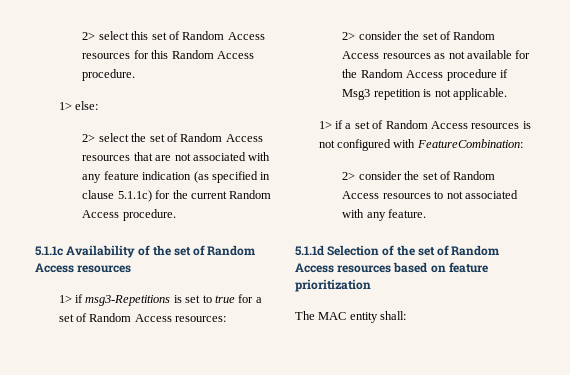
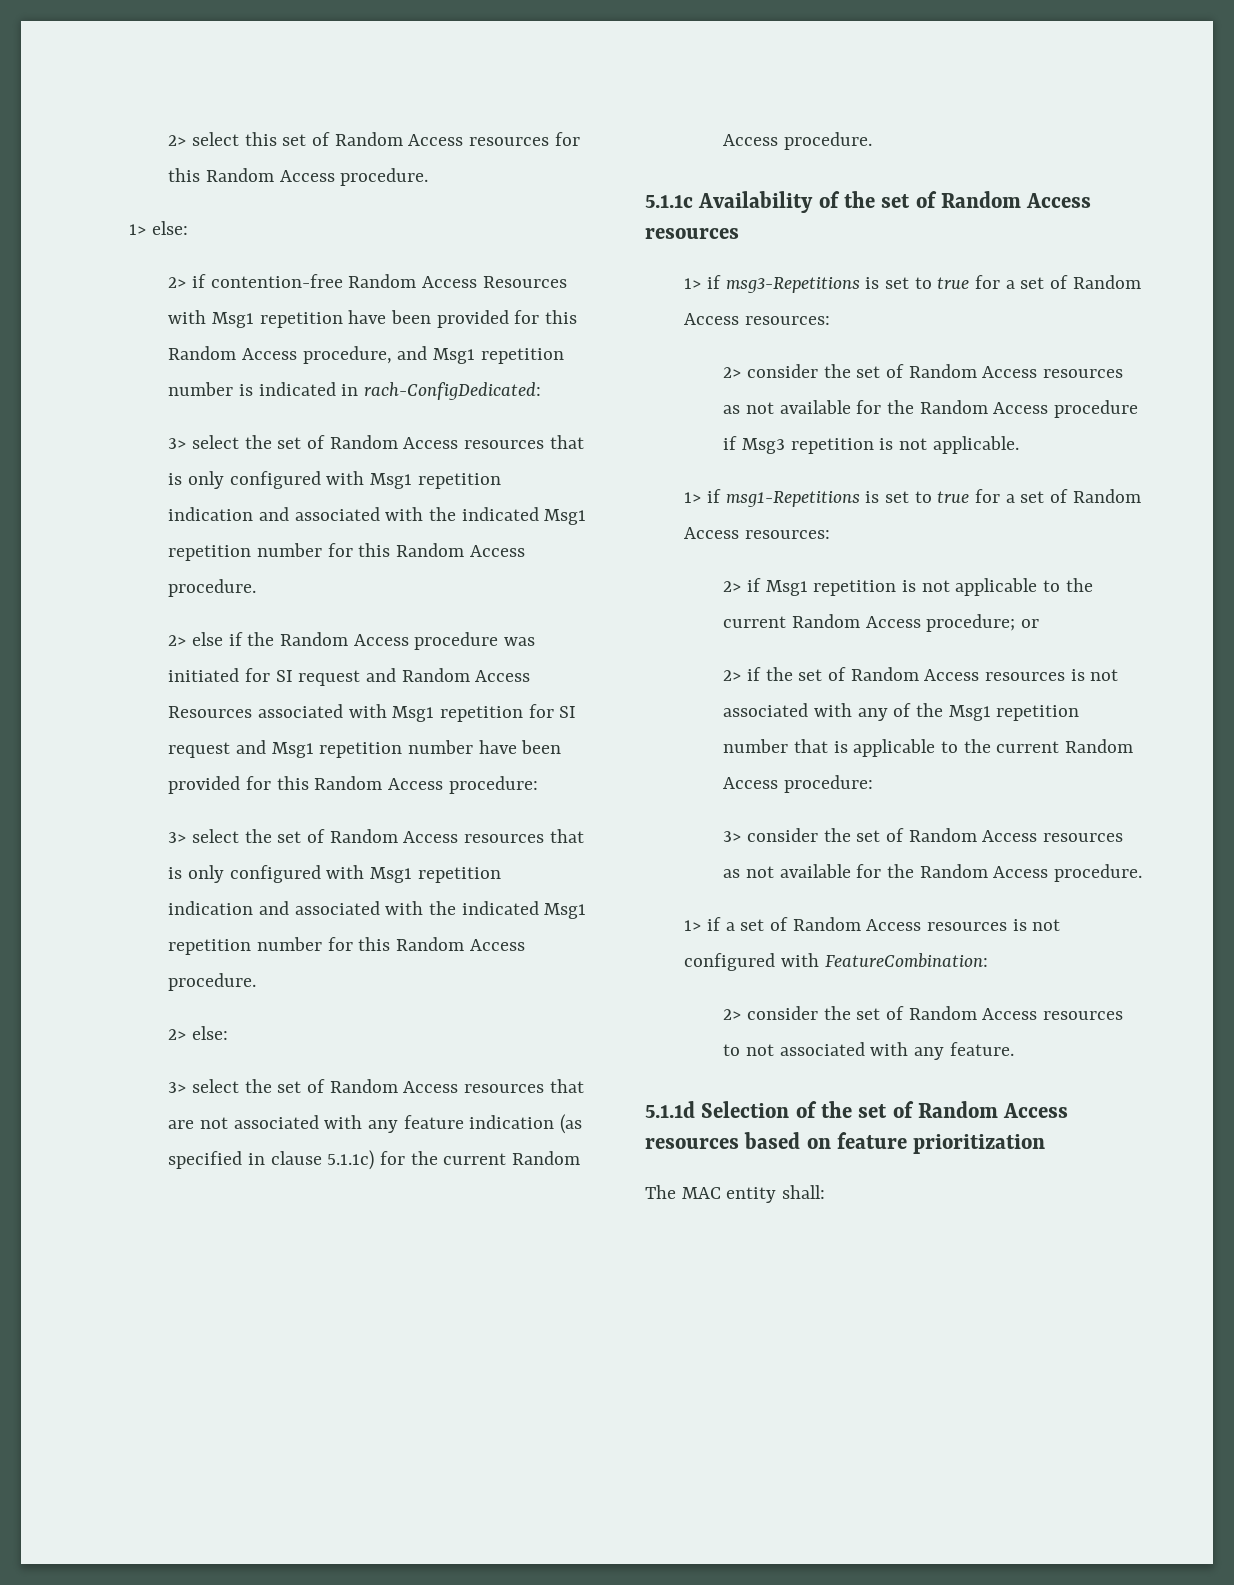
- 2> select the set of Random Access resources that are not associated with any feature indication (as specified in clause 5.1.1c) for the current Random Access procedure.
+ 2> if contention-free Random Access Resources with Msg1 repetition have been provided for this Random Access procedure, and Msg1 repetition number is indicated in rach-ConfigDedicated:
+ 3> select the set of Random Access resources that is only configured with Msg1 repetition indication and associated with the indicated Msg1 repetition number for this Random Access procedure.
+ 2> else if the Random Access procedure was initiated for SI request and Random Access Resources associated with Msg1 repetition for SI request and Msg1 repetition number have been provided for this Random Access procedure:
+ 3> select the set of Random Access resources that is only configured with Msg1 repetition indication and associated with the indicated Msg1 repetition number for this Random Access procedure.
+ 2> else:
+ 3> select the set of Random Access resources that are not associated with any feature indication (as specified in clause 5.1.1c) for the current Random Access procedure.
+ 1> if msg1-Repetitions is set to true for a set of Random Access resources:
+ 2> if Msg1 repetition is not applicable to the current Random Access procedure; or
+ 2> if the set of Random Access resources is not associated with any of the Msg1 repetition number that is applicable to the current Random Access procedure:
+ 3> consider the set of Random Access resources as not available for the Random Access procedure.

